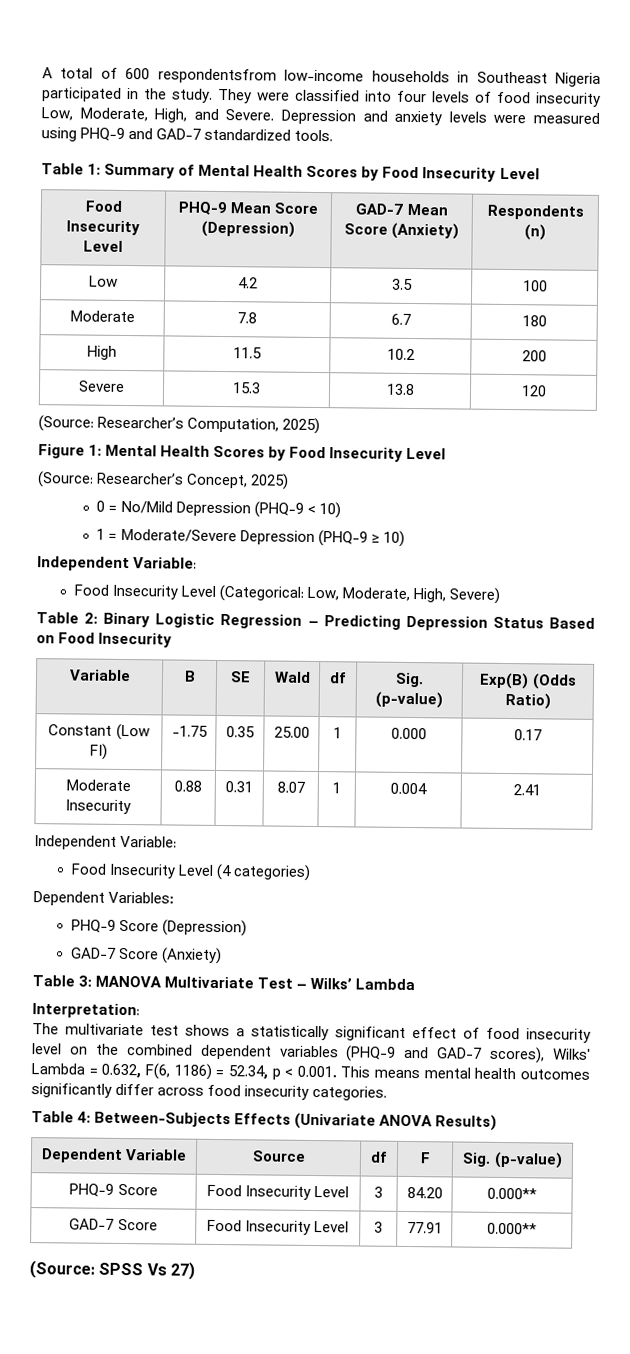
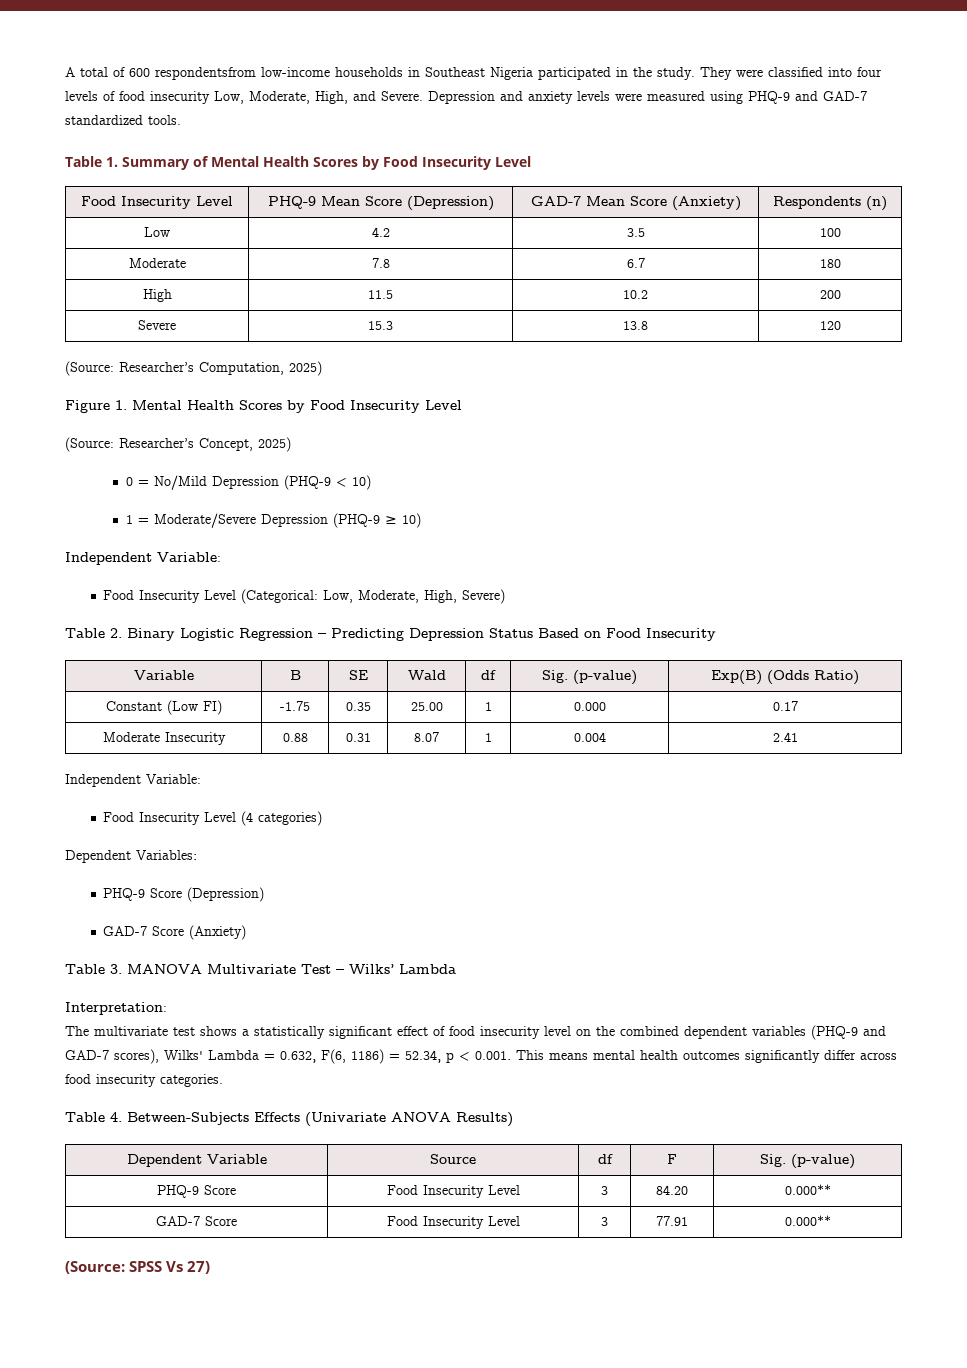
- Table 1: Summary of Mental Health Scores by Food Insecurity Level
+ Table 1. Summary of Mental Health Scores by Food Insecurity Level
- Figure 1: Mental Health Scores by Food Insecurity Level
+ Figure 1. Mental Health Scores by Food Insecurity Level
- Table 2: Binary Logistic Regression – Predicting Depression Status Based on Food Insecurity
+ Table 2. Binary Logistic Regression – Predicting Depression Status Based on Food Insecurity
- Table 3: MANOVA Multivariate Test – Wilks’ Lambda
+ Table 3. MANOVA Multivariate Test – Wilks’ Lambda
- Table 4: Between-Subjects Effects (Univariate ANOVA Results)
+ Table 4. Between-Subjects Effects (Univariate ANOVA Results)

